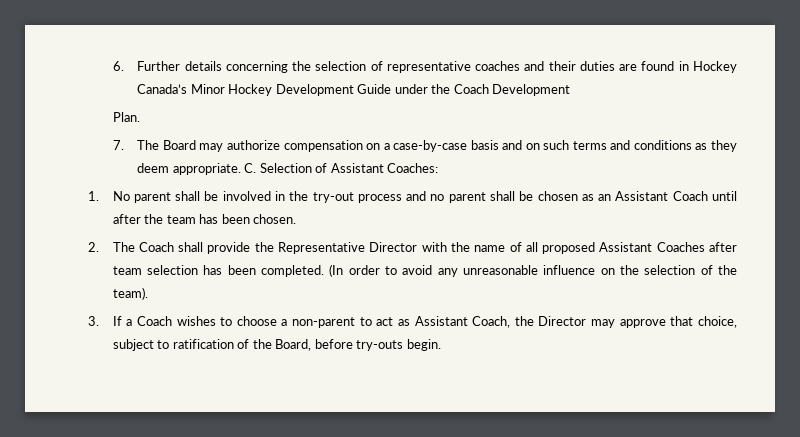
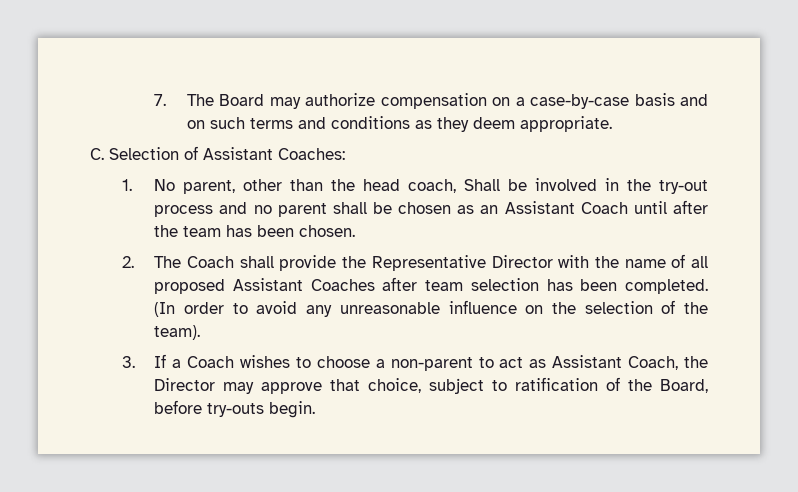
- 6. Further details concerning the selection of representative coaches and their duties are found in Hockey Canada’s Minor Hockey Development Guide under the Coach Development
- Plan.
- 7. The Board may authorize compensation on a case-by-case basis and on such terms and conditions as they deem appropriate. C. Selection of Assistant Coaches:
+ 7. The Board may authorize compensation on a case-by-case basis and on such terms and conditions as they deem appropriate.
+ C. Selection of Assistant Coaches:
- 1. No parent shall be involved in the try-out process and no parent shall be chosen as an Assistant Coach until after the team has been chosen.
+ 1. No parent, other than the head coach, Shall be involved in the try-out process and no parent shall be chosen as an Assistant Coach until after the team has been chosen.

